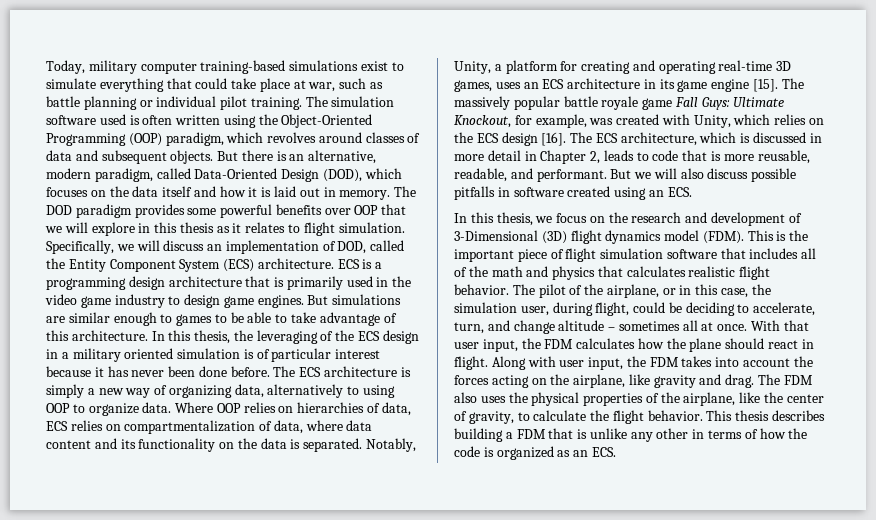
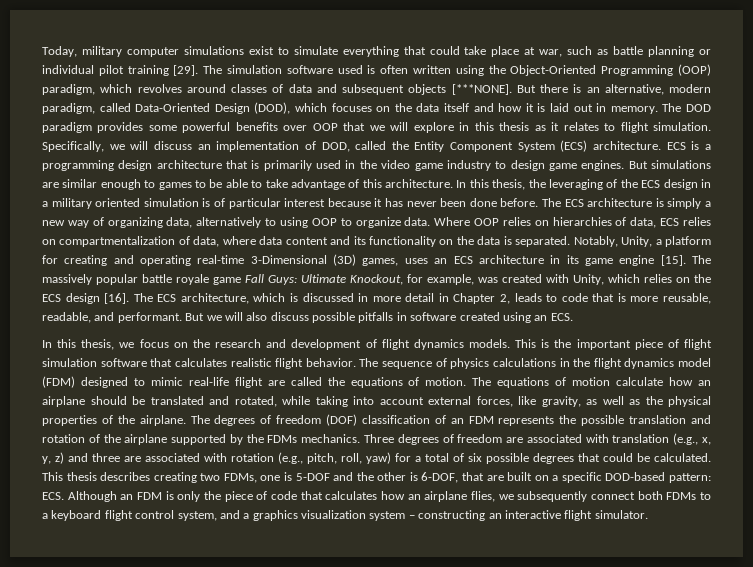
- Today, military computer training-based simulations exist to simulate everything that could take place at war, such as battle planning or individual pilot training.
+ Today, military computer simulations exist to simulate everything that could take place at war, such as battle planning or individual pilot training [29].
- The simulation software used is often written using the Object-Oriented Programming (OOP) paradigm, which revolves around classes of data and subsequent objects.
+ The simulation software used is often written using the Object-Oriented Programming (OOP) paradigm, which revolves around classes of data and subsequent objects [***NONE].
- Notably, Unity, a platform for creating and operating real-time 3D games, uses an ECS architecture in its game engine [15].
+ Notably, Unity, a platform for creating and operating real-time 3-Dimensional (3D) games, uses an ECS architecture in its game engine [15].
- In this thesis, we focus on the research and development of 3-Dimensional (3D) flight dynamics model (FDM).
+ In this thesis, we focus on the research and development of flight dynamics models.
- This is the important piece of flight simulation software that includes all of the math and physics that calculates realistic flight behavior.
+ This is the important piece of flight simulation software that calculates realistic flight behavior.
- The pilot of the airplane, or in this case, the simulation user, during flight, could be deciding to accelerate, turn, and change altitude – sometimes all at once. With that user input, the FDM calculates how the plane should react in flight. Along with user input, the FDM takes into account the forces acting on the airplane, like gravity and drag. The FDM also uses the physical properties of the airplane, like the center of gravity, to calculate the flight behavior. This thesis describes building a FDM that is unlike any other in terms of how the code is organized as an ECS.
+ The sequence of physics calculations in the flight dynamics model (FDM) designed to mimic real-life flight are called the equations of motion. The equations of motion calculate how an airplane should be translated and rotated, while taking into account external forces, like gravity, as well as the physical properties of the airplane. The degrees of freedom (DOF) classification of an FDM represents the possible translation and rotation of the airplane supported by the FDMs mechanics. Three degrees of freedom are associated with translation (e.g., x, y, z) and three are associated with rotation (e.g., pitch, roll, yaw) for a total of six possible degrees that could be calculated. This thesis describes creating two FDMs, one is 5-DOF and the other is 6-DOF, that are built on a specific DOD-based pattern: ECS. Although an FDM is only the piece of code that calculates how an airplane flies, we subsequently connect both FDMs to a keyboard flight control system, and a graphics visualization system – constructing an interactive flight simulator.

